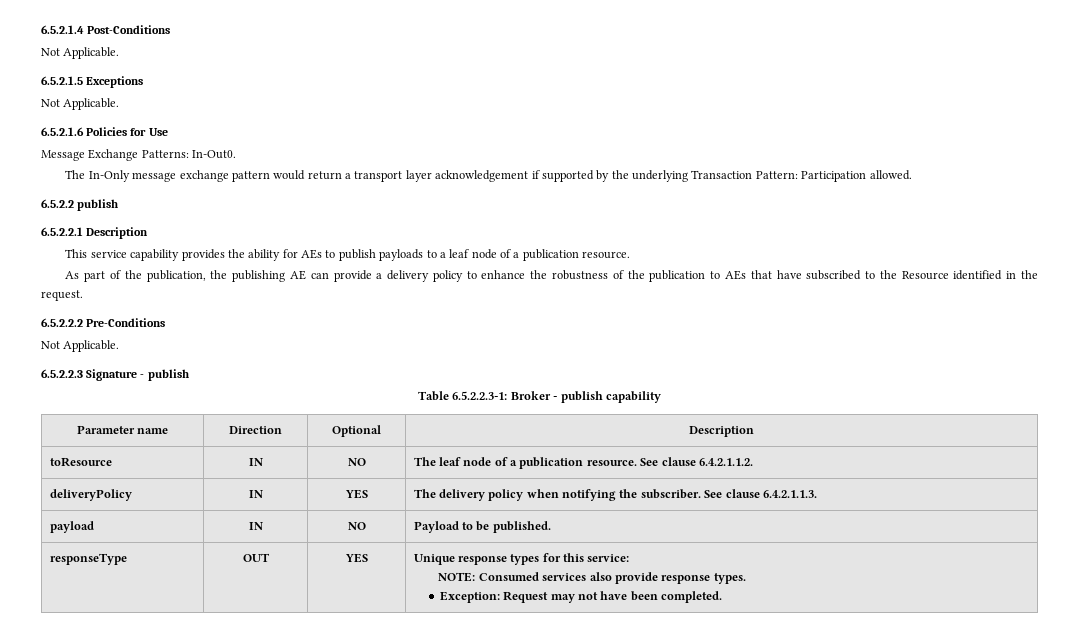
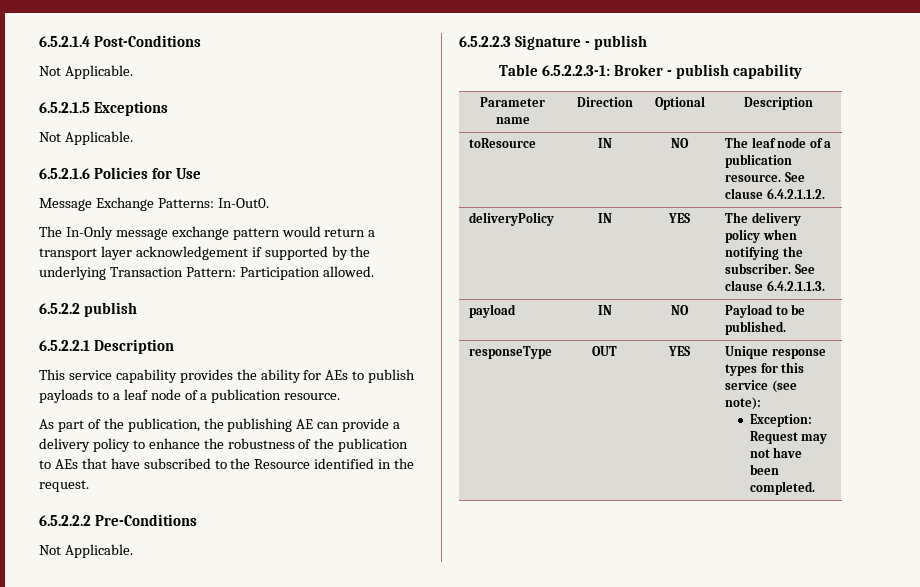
- responseType | OUT | YES | Unique response types for this service:
- NOTE: Consumed services also provide response types.
+ responseType | OUT | YES | Unique response types for this service (see note):

